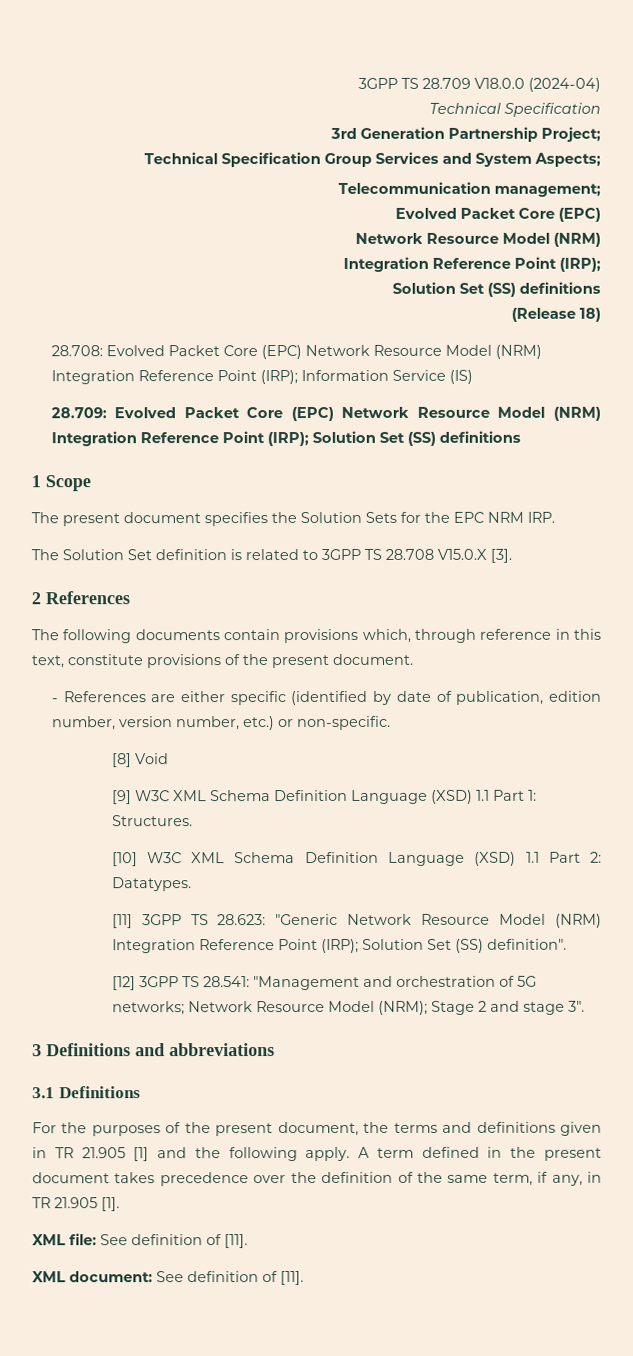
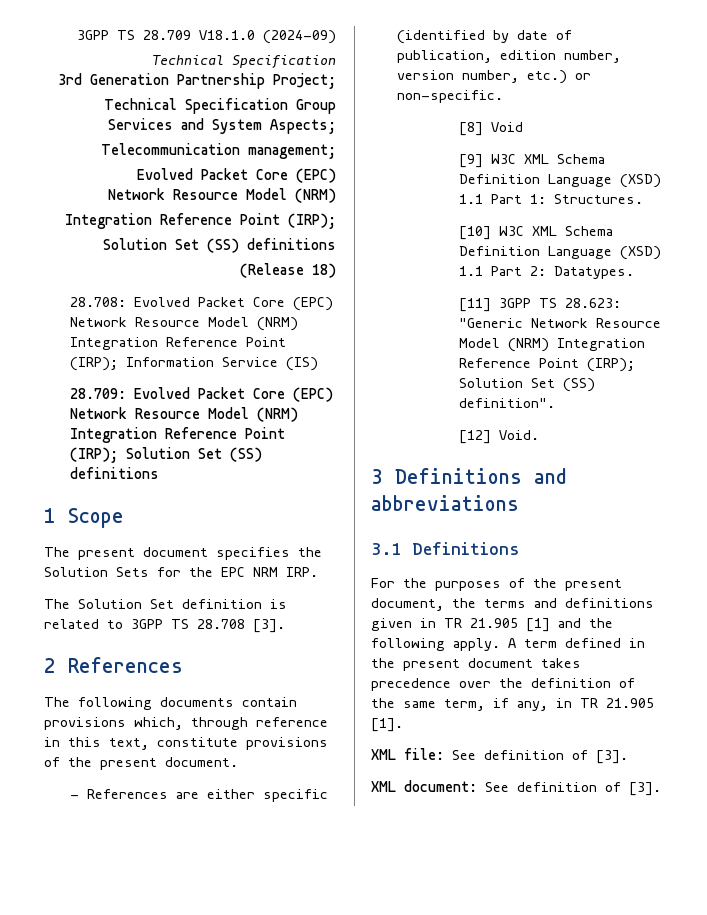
- 3GPP TS 28.709 V18.0.0 (2024-04)
+ 3GPP TS 28.709 V18.1.0 (2024-09)
- The Solution Set definition is related to 3GPP TS 28.708 V15.0.X [3].
+ The Solution Set definition is related to 3GPP TS 28.708 [3].
- [12] 3GPP TS 28.541: "Management and orchestration of 5G networks; Network Resource Model (NRM); Stage 2 and stage 3".
+ [12] Void.
- XML file: See definition of [11].
+ XML file: See definition of [3].
- XML document: See definition of [11].
+ XML document: See definition of [3].

